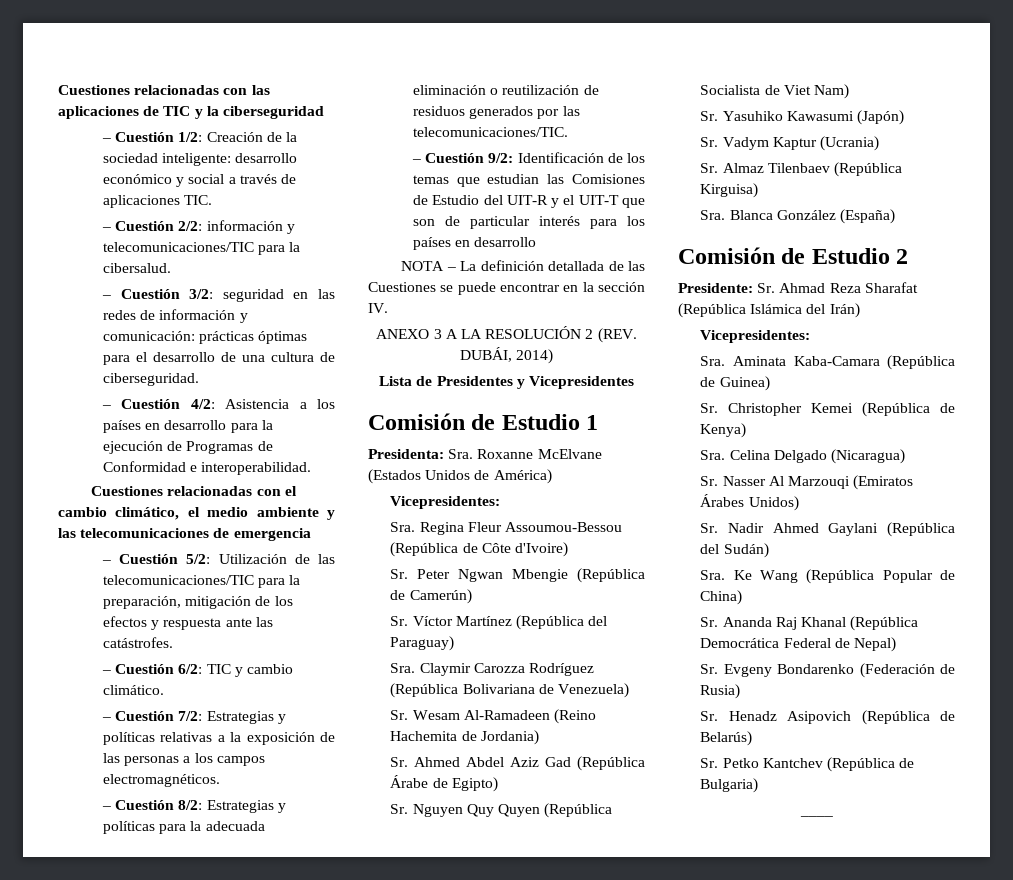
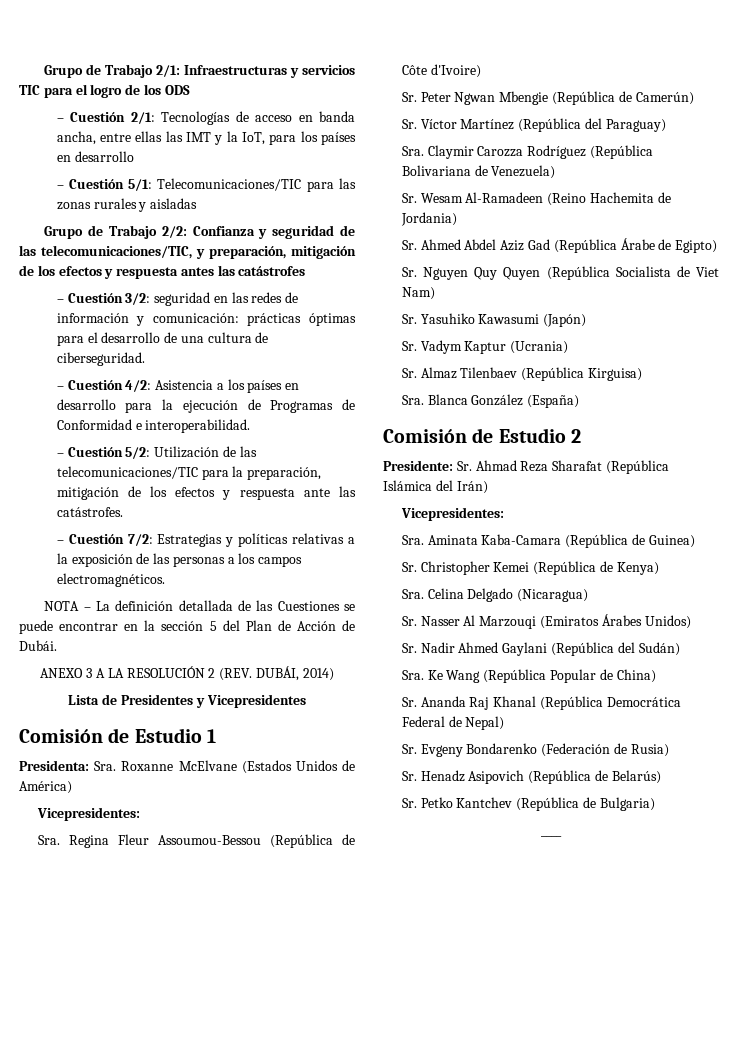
- Cuestiones relacionadas con las aplicaciones de TIC y la ciberseguridad
- – Cuestión 1/2: Creación de la sociedad inteligente: desarrollo económico y social a través de aplicaciones TIC.
- – Cuestión 2/2: información y telecomunicaciones/TIC para la cibersalud.
+ Grupo de Trabajo 2/1: Infraestructuras y servicios TIC para el logro de los ODS
+ – Cuestión 2/1: Tecnologías de acceso en banda ancha, entre ellas las IMT y la IoT, para los países en desarrollo
+ – Cuestión 5/1: Telecomunicaciones/TIC para las zonas rurales y aisladas
+ Grupo de Trabajo 2/2: Confianza y seguridad de las telecomunicaciones/TIC, y preparación, mitigación de los efectos y respuesta antes las catástrofes
- Cuestiones relacionadas con el cambio climático, el medio ambiente y las telecomunicaciones de emergencia
- – Cuestión 6/2: TIC y cambio climático.
- – Cuestión 8/2: Estrategias y políticas para la adecuada eliminación o reutilización de residuos generados por las telecomunicaciones/TIC.
- – Cuestión 9/2: Identificación de los temas que estudian las Comisiones de Estudio del UIT-R y el UIT-T que son de particular interés para los países en desarrollo
- NOTA – La definición detallada de las Cuestiones se puede encontrar en la sección IV.
+ NOTA – La definición detallada de las Cuestiones se puede encontrar en la sección 5 del Plan de Acción de Dubái.

